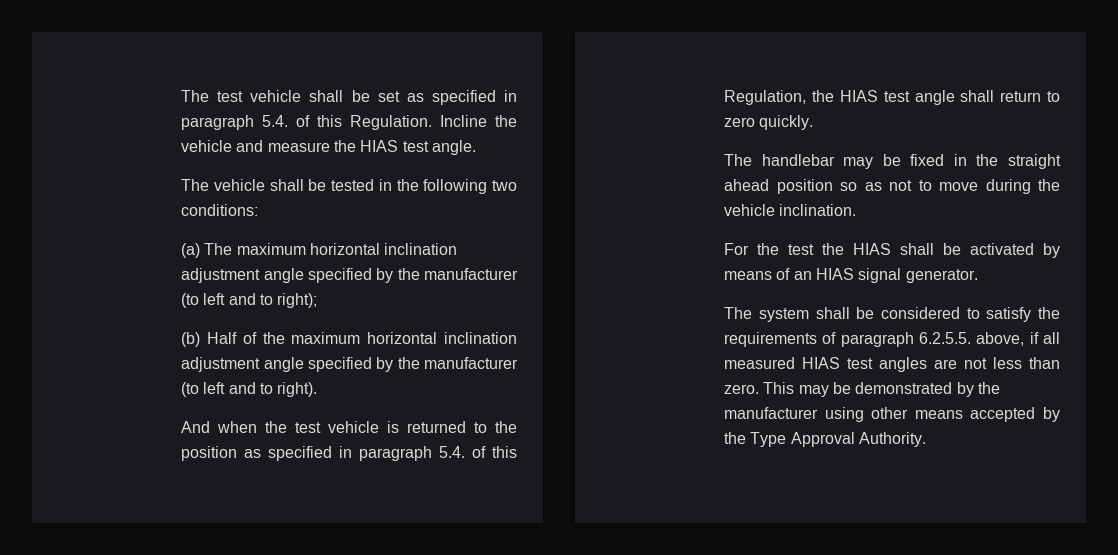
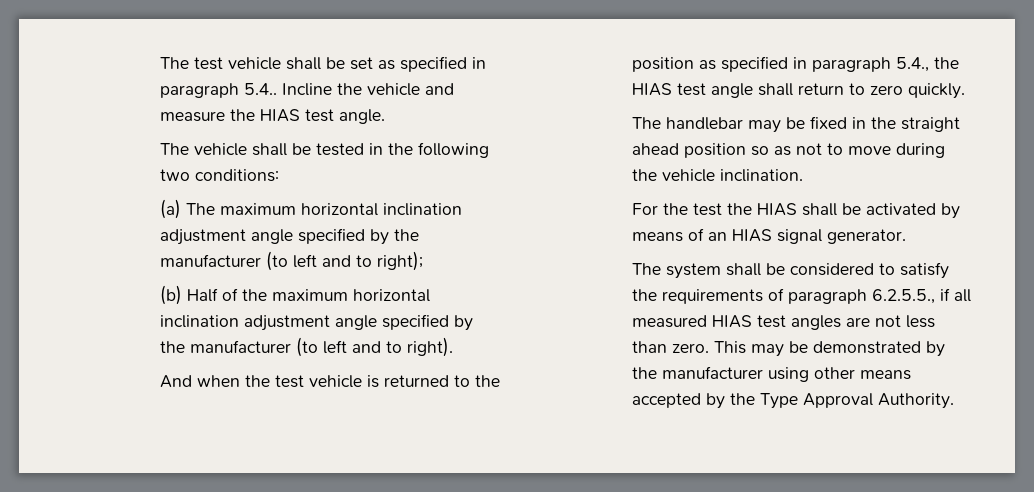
- The test vehicle shall be set as specified in paragraph 5.4. of this Regulation.
+ The test vehicle shall be set as specified in paragraph 5.4..
- And when the test vehicle is returned to the position as specified in paragraph 5.4. of this Regulation, the HIAS test angle shall return to zero quickly.
+ And when the test vehicle is returned to the position as specified in paragraph 5.4., the HIAS test angle shall return to zero quickly.
- The system shall be considered to satisfy the requirements of paragraph 6.2.5.5. above, if all measured HIAS test angles are not less than zero.
+ The system shall be considered to satisfy the requirements of paragraph 6.2.5.5., if all measured HIAS test angles are not less than zero.

